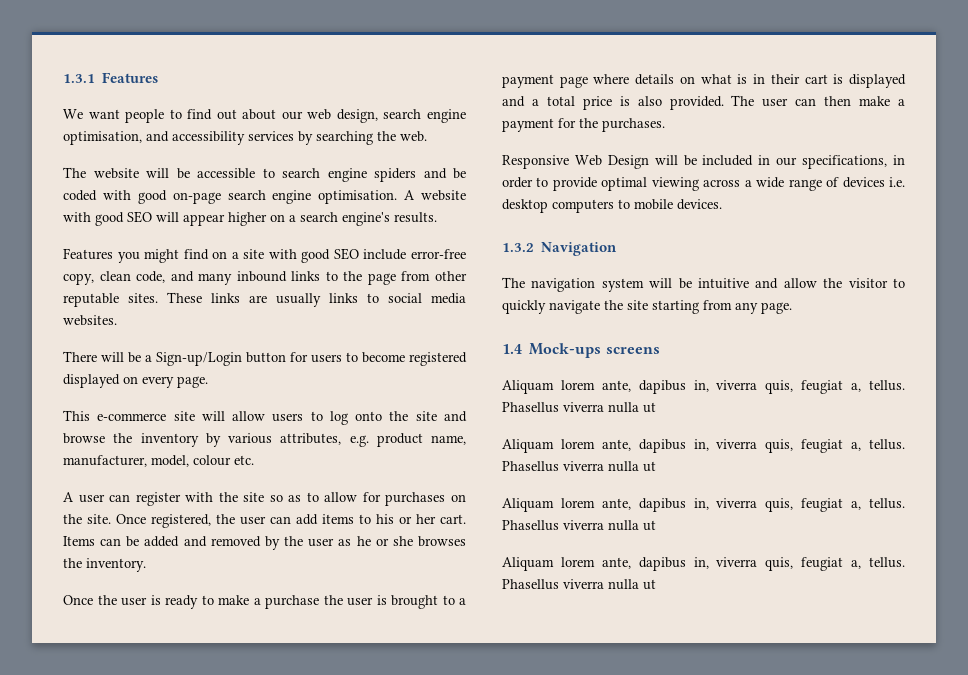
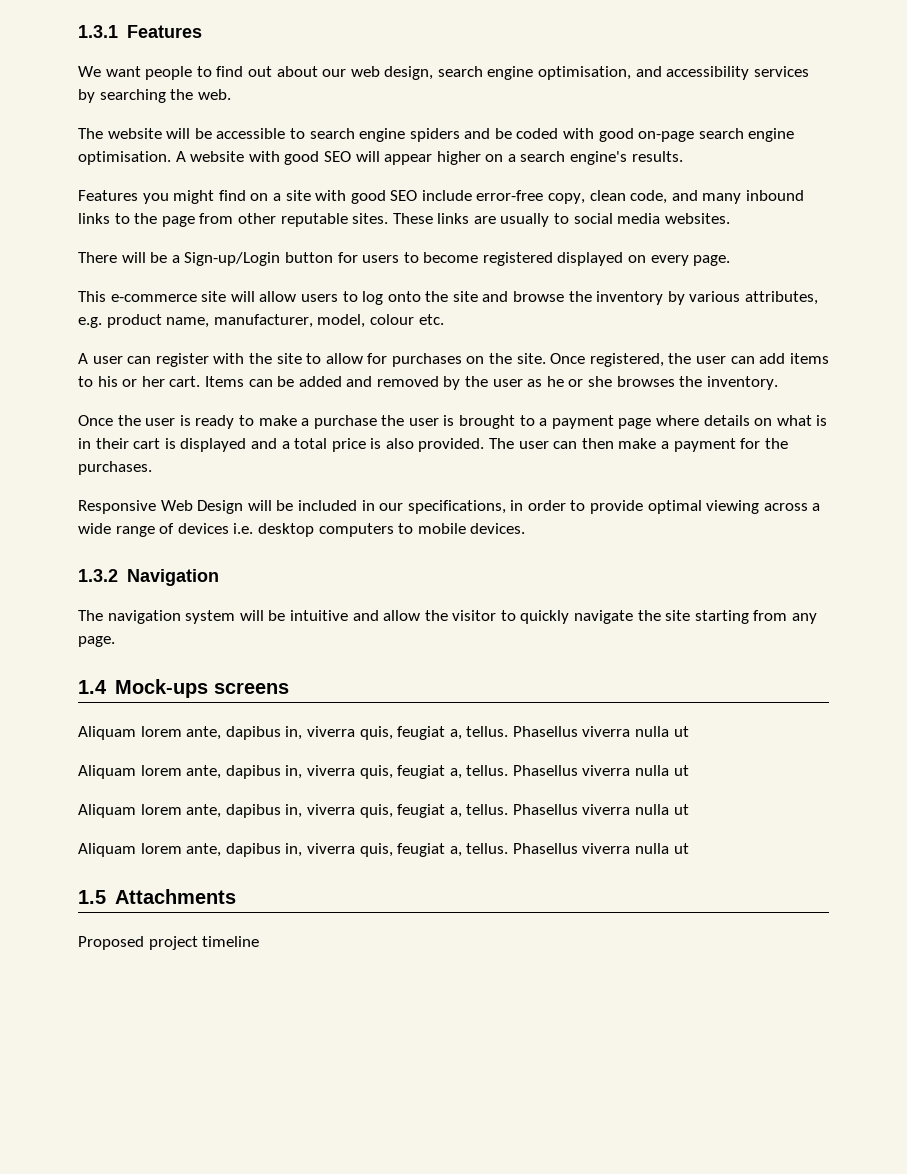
- These links are usually links to social media websites.
+ These links are usually to social media websites.
- A user can register with the site so as to allow for purchases on the site.
+ A user can register with the site to allow for purchases on the site.
+ 1.5 Attachments
+ Proposed project timeline

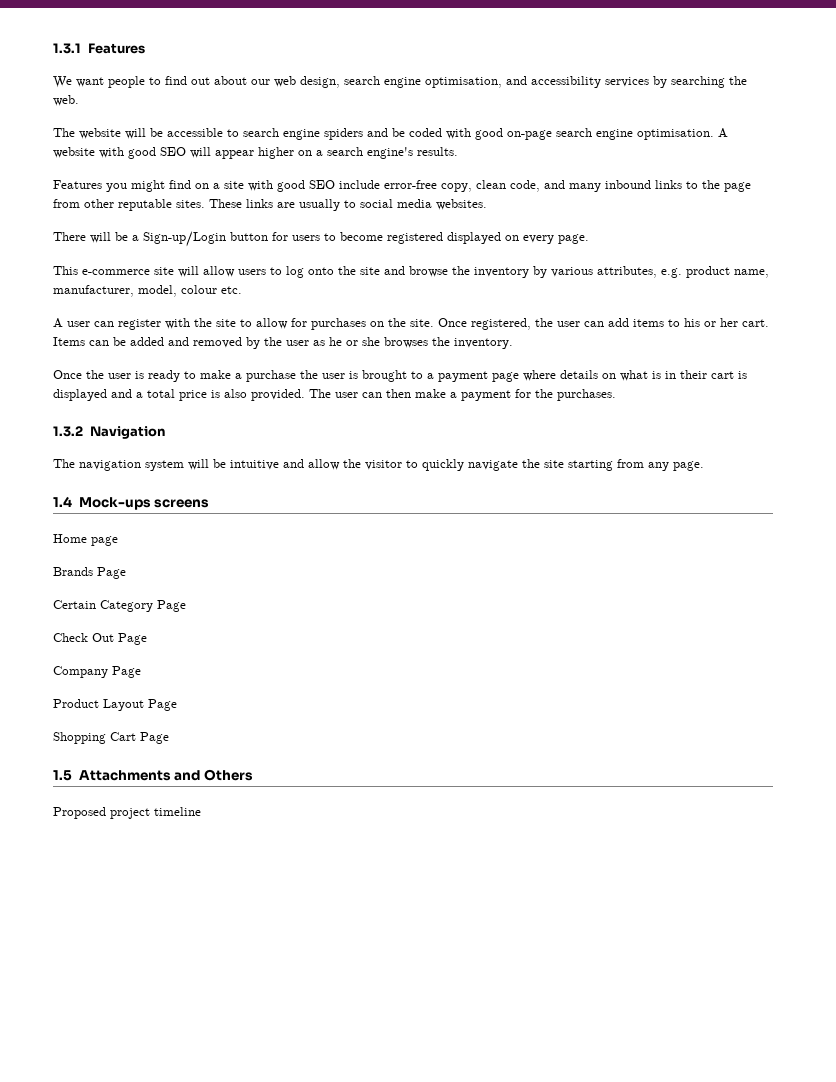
- Responsive Web Design will be included in our specifications, in order to provide optimal viewing across a wide range of devices i.e. desktop computers to mobile devices.
  1.4 Mock-ups screens
- Aliquam lorem ante, dapibus in, viverra quis, feugiat a, tellus. Phasellus viverra nulla ut
- Aliquam lorem ante, dapibus in, viverra quis, feugiat a, tellus. Phasellus viverra nulla ut
- Aliquam lorem ante, dapibus in, viverra quis, feugiat a, tellus. Phasellus viverra nulla ut
- Aliquam lorem ante, dapibus in, viverra quis, feugiat a, tellus. Phasellus viverra nulla ut
+ Home page
+ Brands Page
+ Certain Category Page
+ Check Out Page
+ Company Page
+ Product Layout Page
+ Shopping Cart Page
- 1.5 Attachments
+ 1.5 Attachments and Others

